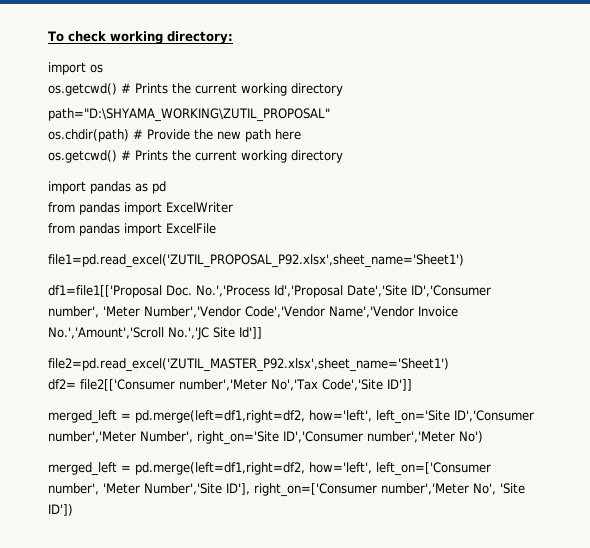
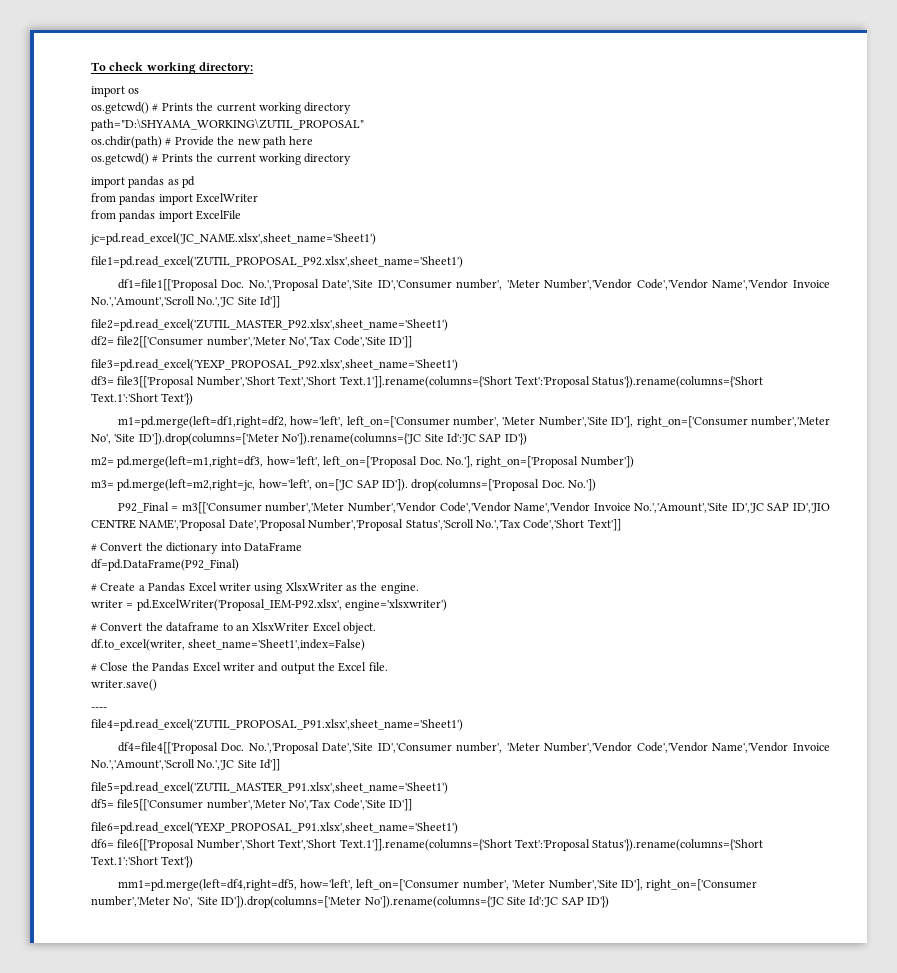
+ jc=pd.read_excel('JC_NAME.xlsx',sheet_name='Sheet1')
- df1=file1[['Proposal Doc. No.','Process Id','Proposal Date','Site ID','Consumer number', 'Meter Number','Vendor Code','Vendor Name','Vendor Invoice No.','Amount','Scroll No.','JC Site Id']]
+ df1=file1[['Proposal Doc. No.','Proposal Date','Site ID','Consumer number', 'Meter Number','Vendor Code','Vendor Name','Vendor Invoice No.','Amount','Scroll No.','JC Site Id']]
- merged_left = pd.merge(left=df1,right=df2, how='left', left_on='Site ID','Consumer number','Meter Number', right_on='Site ID','Consumer number','Meter No')
- merged_left = pd.merge(left=df1,right=df2, how='left', left_on=['Consumer number', 'Meter Number','Site ID'], right_on=['Consumer number','Meter No', 'Site ID'])
+ file3=pd.read_excel('YEXP_PROPOSAL_P92.xlsx',sheet_name='Sheet1')
+ df3= file3[['Proposal Number','Short Text','Short Text.1']].rename(columns={'Short Text':'Proposal Status'}).rename(columns={'Short Text.1':'Short Text'})
+ m1=pd.merge(left=df1,right=df2, how='left', left_on=['Consumer number', 'Meter Number','Site ID'], right_on=['Consumer number','Meter No', 'Site ID']).drop(columns=['Meter No']).rename(columns={'JC Site Id':'JC SAP ID'})
+ m2= pd.merge(left=m1,right=df3, how='left', left_on=['Proposal Doc. No.'], right_on=['Proposal Number'])
+ m3= pd.merge(left=m2,right=jc, how='left', on=['JC SAP ID']). drop(columns=['Proposal Doc. No.'])
+ P92_Final = m3[['Consumer number','Meter Number','Vendor Code','Vendor Name','Vendor Invoice No.','Amount','Site ID','JC SAP ID','JIO CENTRE NAME','Proposal Date','Proposal Number','Proposal Status','Scroll No.','Tax Code','Short Text']]
+ # Convert the dictionary into DataFrame
+ df=pd.DataFrame(P92_Final)
+ # Create a Pandas Excel writer using XlsxWriter as the engine.
+ writer = pd.ExcelWriter('Proposal_IEM-P92.xlsx', engine='xlsxwriter')
+ # Convert the dataframe to an XlsxWriter Excel object.
+ df.to_excel(writer, sheet_name='Sheet1',index=False)
+ # Close the Pandas Excel writer and output the Excel file.
+ writer.save()
+ ----
+ file4=pd.read_excel('ZUTIL_PROPOSAL_P91.xlsx',sheet_name='Sheet1')
+ df4=file4[['Proposal Doc. No.','Proposal Date','Site ID','Consumer number', 'Meter Number','Vendor Code','Vendor Name','Vendor Invoice No.','Amount','Scroll No.','JC Site Id']]
+ file5=pd.read_excel('ZUTIL_MASTER_P91.xlsx',sheet_name='Sheet1')
+ df5= file5[['Consumer number','Meter No','Tax Code','Site ID']]
+ file6=pd.read_excel('YEXP_PROPOSAL_P91.xlsx',sheet_name='Sheet1')
+ df6= file6[['Proposal Number','Short Text','Short Text.1']].rename(columns={'Short Text':'Proposal Status'}).rename(columns={'Short Text.1':'Short Text'})
+ mm1=pd.merge(left=df4,right=df5, how='left', left_on=['Consumer number', 'Meter Number','Site ID'], right_on=['Consumer number','Meter No', 'Site ID']).drop(columns=['Meter No']).rename(columns={'JC Site Id':'JC SAP ID'})

